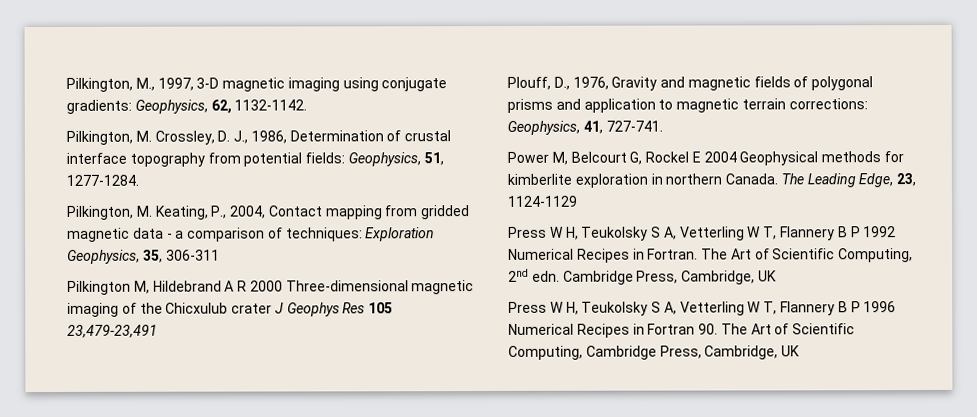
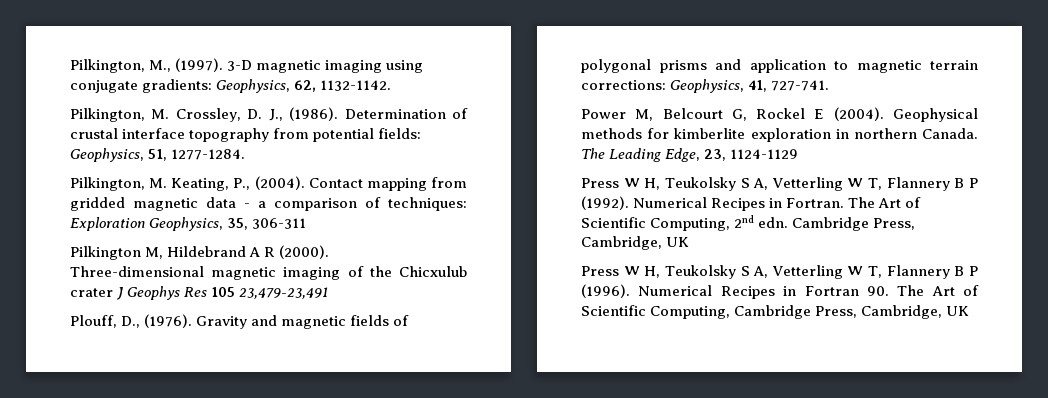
- Pilkington, M., 1997, 3-D magnetic imaging using conjugate gradients: Geophysics, 62, 1132-1142.
+ Pilkington, M., (1997). 3-D magnetic imaging using conjugate gradients: Geophysics, 62, 1132-1142.
- Pilkington, M. Crossley, D. J., 1986, Determination of crustal interface topography from potential fields: Geophysics, 51, 1277-1284.
+ Pilkington, M. Crossley, D. J., (1986). Determination of crustal interface topography from potential fields: Geophysics, 51, 1277-1284.
- Pilkington, M. Keating, P., 2004, Contact mapping from gridded magnetic data - a comparison of techniques: Exploration Geophysics, 35, 306-311
+ Pilkington, M. Keating, P., (2004). Contact mapping from gridded magnetic data - a comparison of techniques: Exploration Geophysics, 35, 306-311
- Pilkington M, Hildebrand A R 2000 Three-dimensional magnetic imaging of the Chicxulub crater J Geophys Res 105 23,479-23,491
+ Pilkington M, Hildebrand A R (2000). Three-dimensional magnetic imaging of the Chicxulub crater J Geophys Res 105 23,479-23,491
- Plouff, D., 1976, Gravity and magnetic fields of polygonal prisms and application to magnetic terrain corrections: Geophysics, 41, 727-741.
+ Plouff, D., (1976). Gravity and magnetic fields of polygonal prisms and application to magnetic terrain corrections: Geophysics, 41, 727-741.
- Power M, Belcourt G, Rockel E 2004 Geophysical methods for kimberlite exploration in northern Canada.
+ Power M, Belcourt G, Rockel E (2004). Geophysical methods for kimberlite exploration in northern Canada.
- Press W H, Teukolsky S A, Vetterling W T, Flannery B P 1992 Numerical Recipes in Fortran.
+ Press W H, Teukolsky S A, Vetterling W T, Flannery B P (1992). Numerical Recipes in Fortran.
- Press W H, Teukolsky S A, Vetterling W T, Flannery B P 1996 Numerical Recipes in Fortran 90. The Art of Scientific Computing, Cambridge Press, Cambridge, UK
+ Press W H, Teukolsky S A, Vetterling W T, Flannery B P (1996). Numerical Recipes in Fortran 90. The Art of Scientific Computing, Cambridge Press, Cambridge, UK

